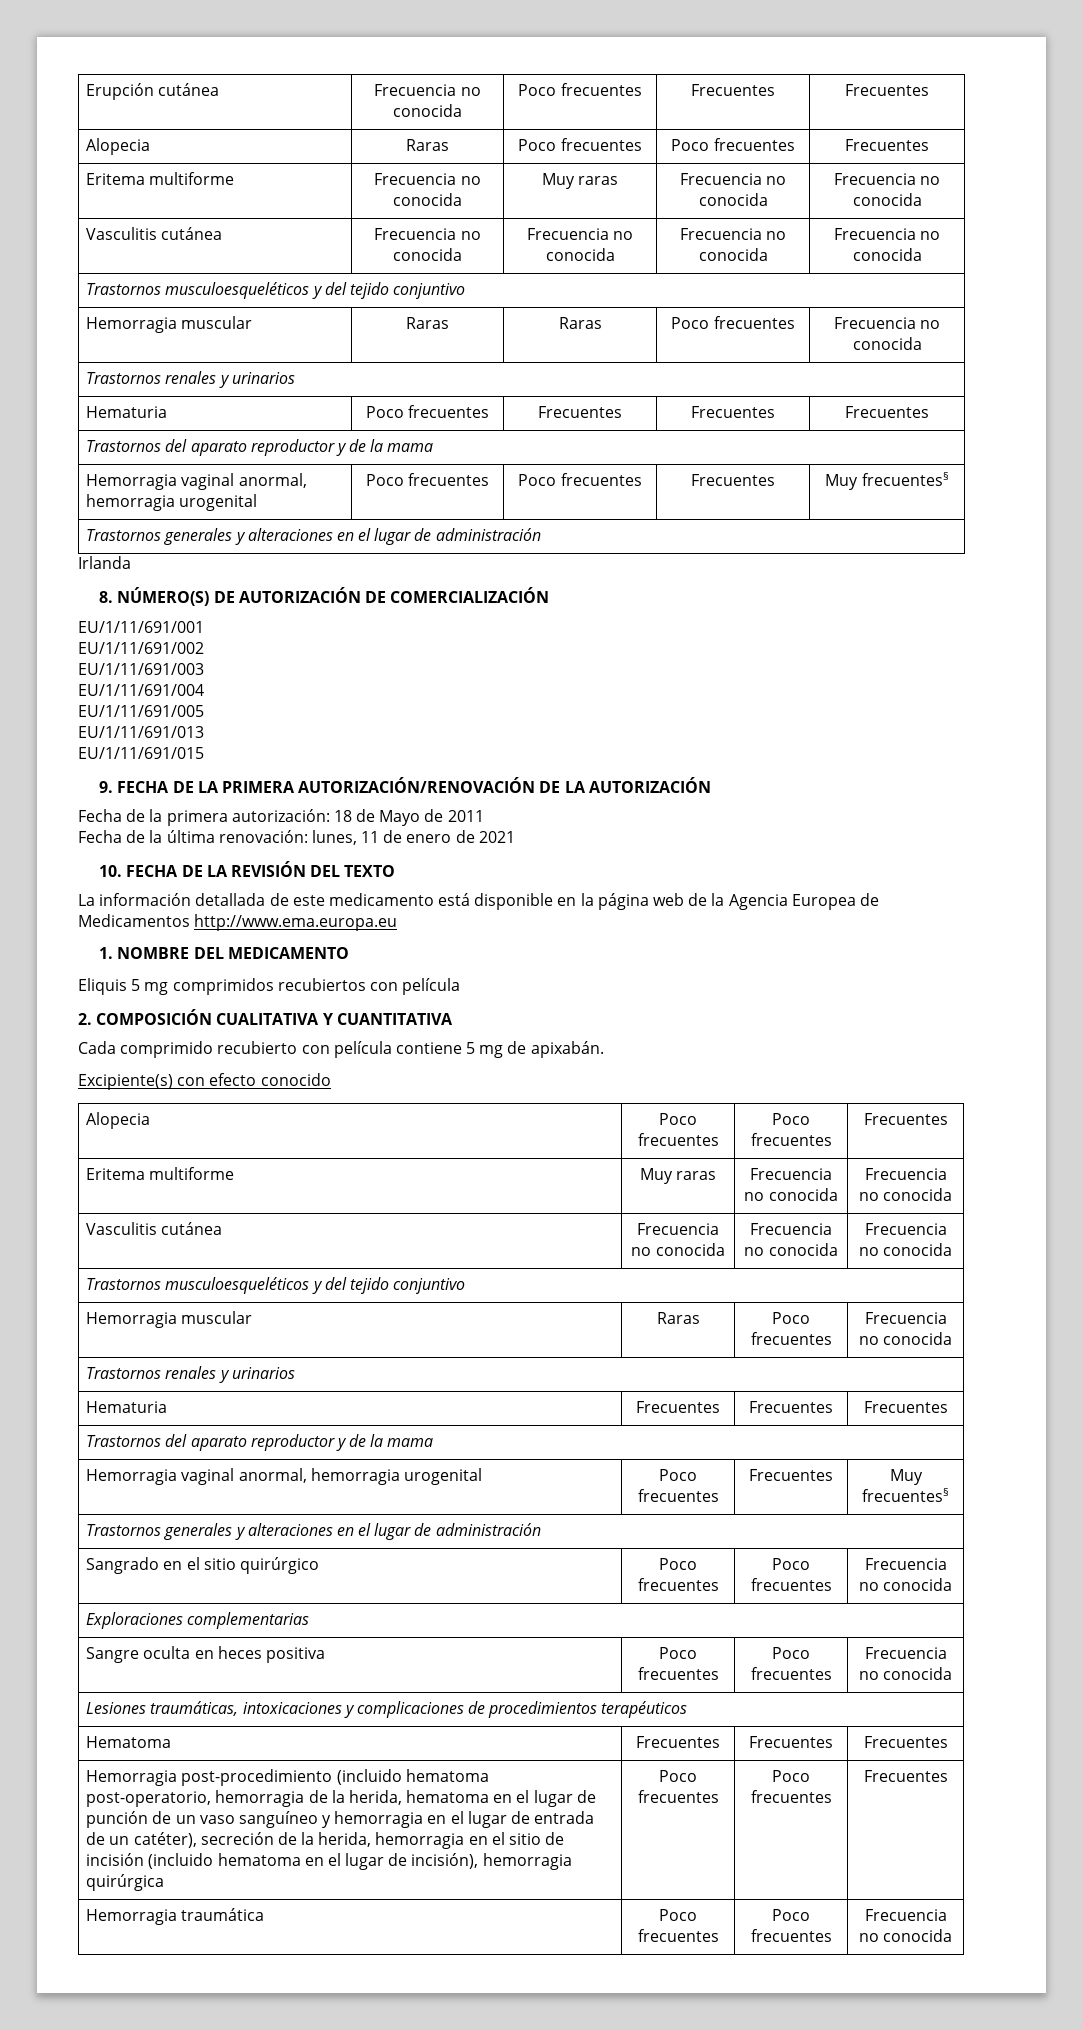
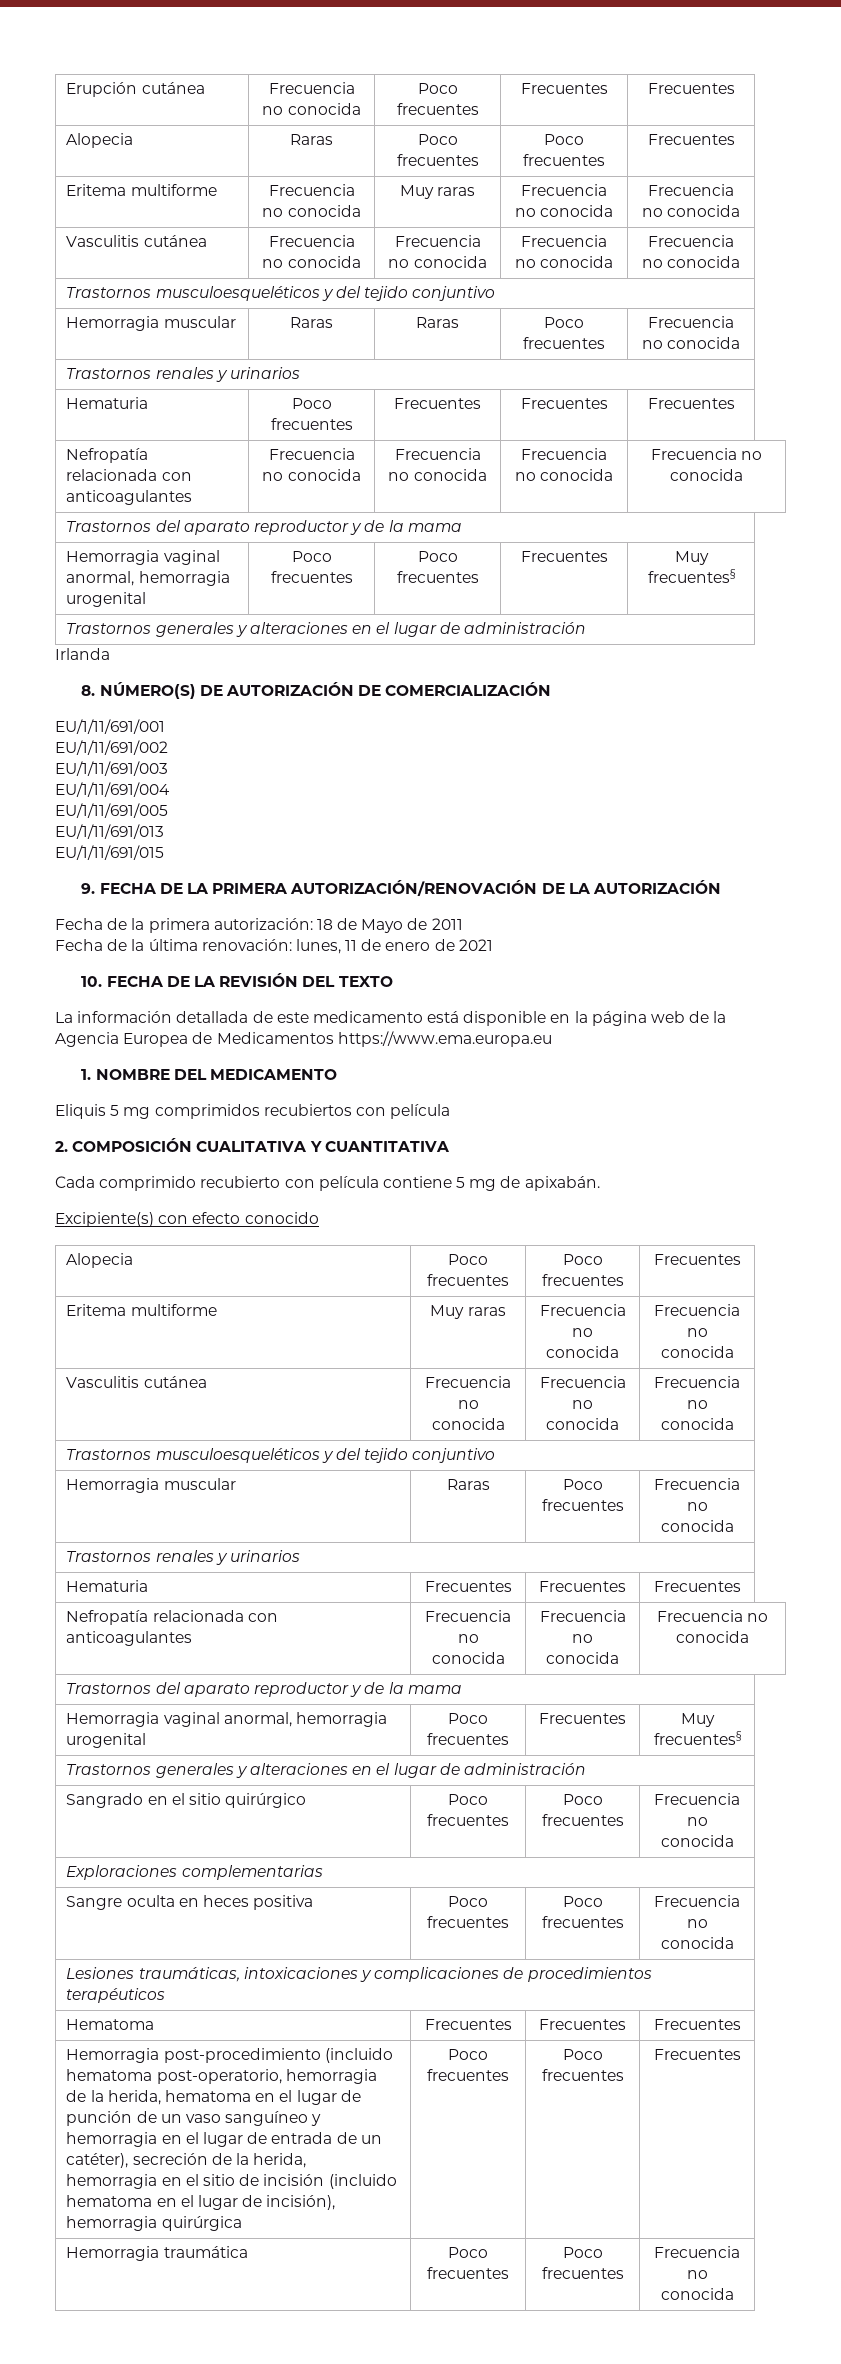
+ Nefropatía relacionada con anticoagulantes | Frecuencia no conocida | Frecuencia no conocida | Frecuencia no conocida | Frecuencia no conocida
- La información detallada de este medicamento está disponible en la página web de la Agencia Europea de Medicamentos http://www.ema.europa.eu
+ La información detallada de este medicamento está disponible en la página web de la Agencia Europea de Medicamentos https://www.ema.europa.eu
  Hematuria | Frecuentes | Frecuentes | Frecuentes
+ Nefropatía relacionada con anticoagulantes | Frecuencia no conocida | Frecuencia no conocida | Frecuencia no conocida

